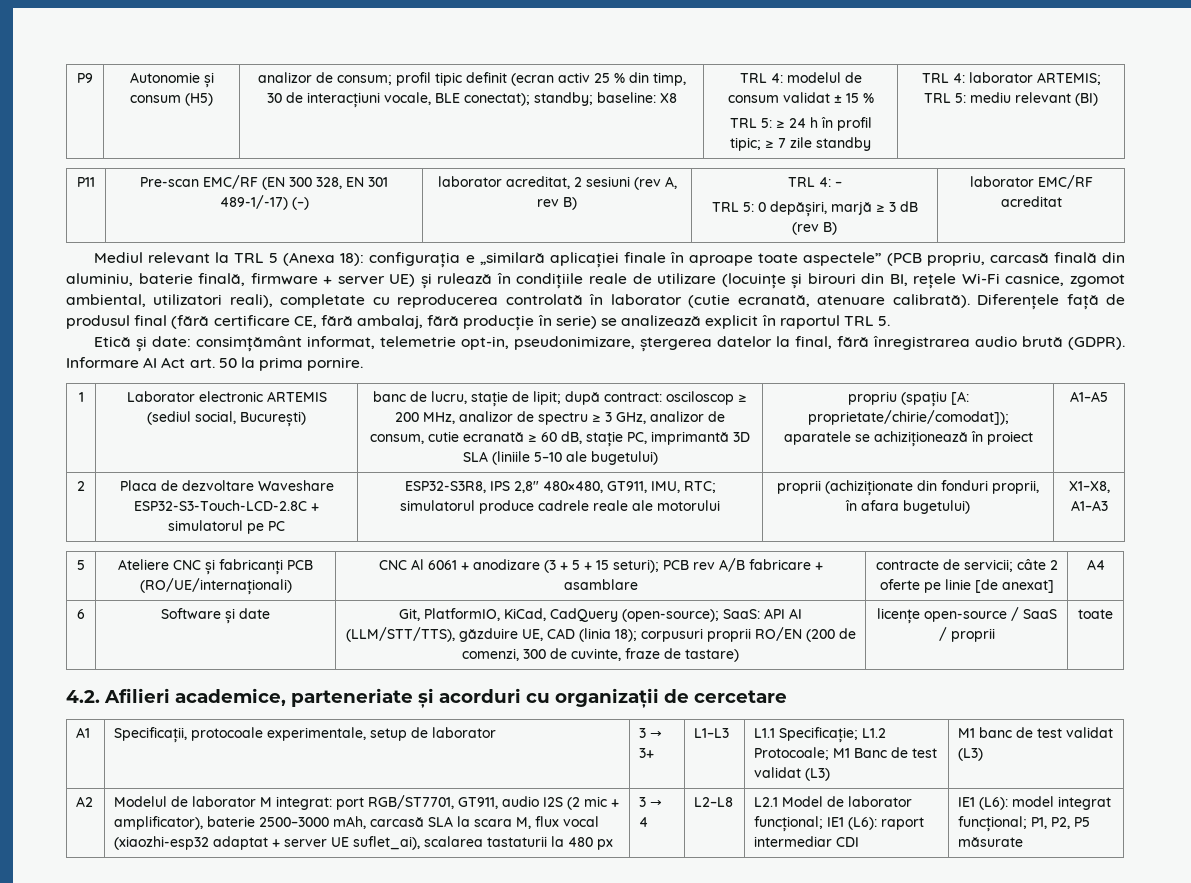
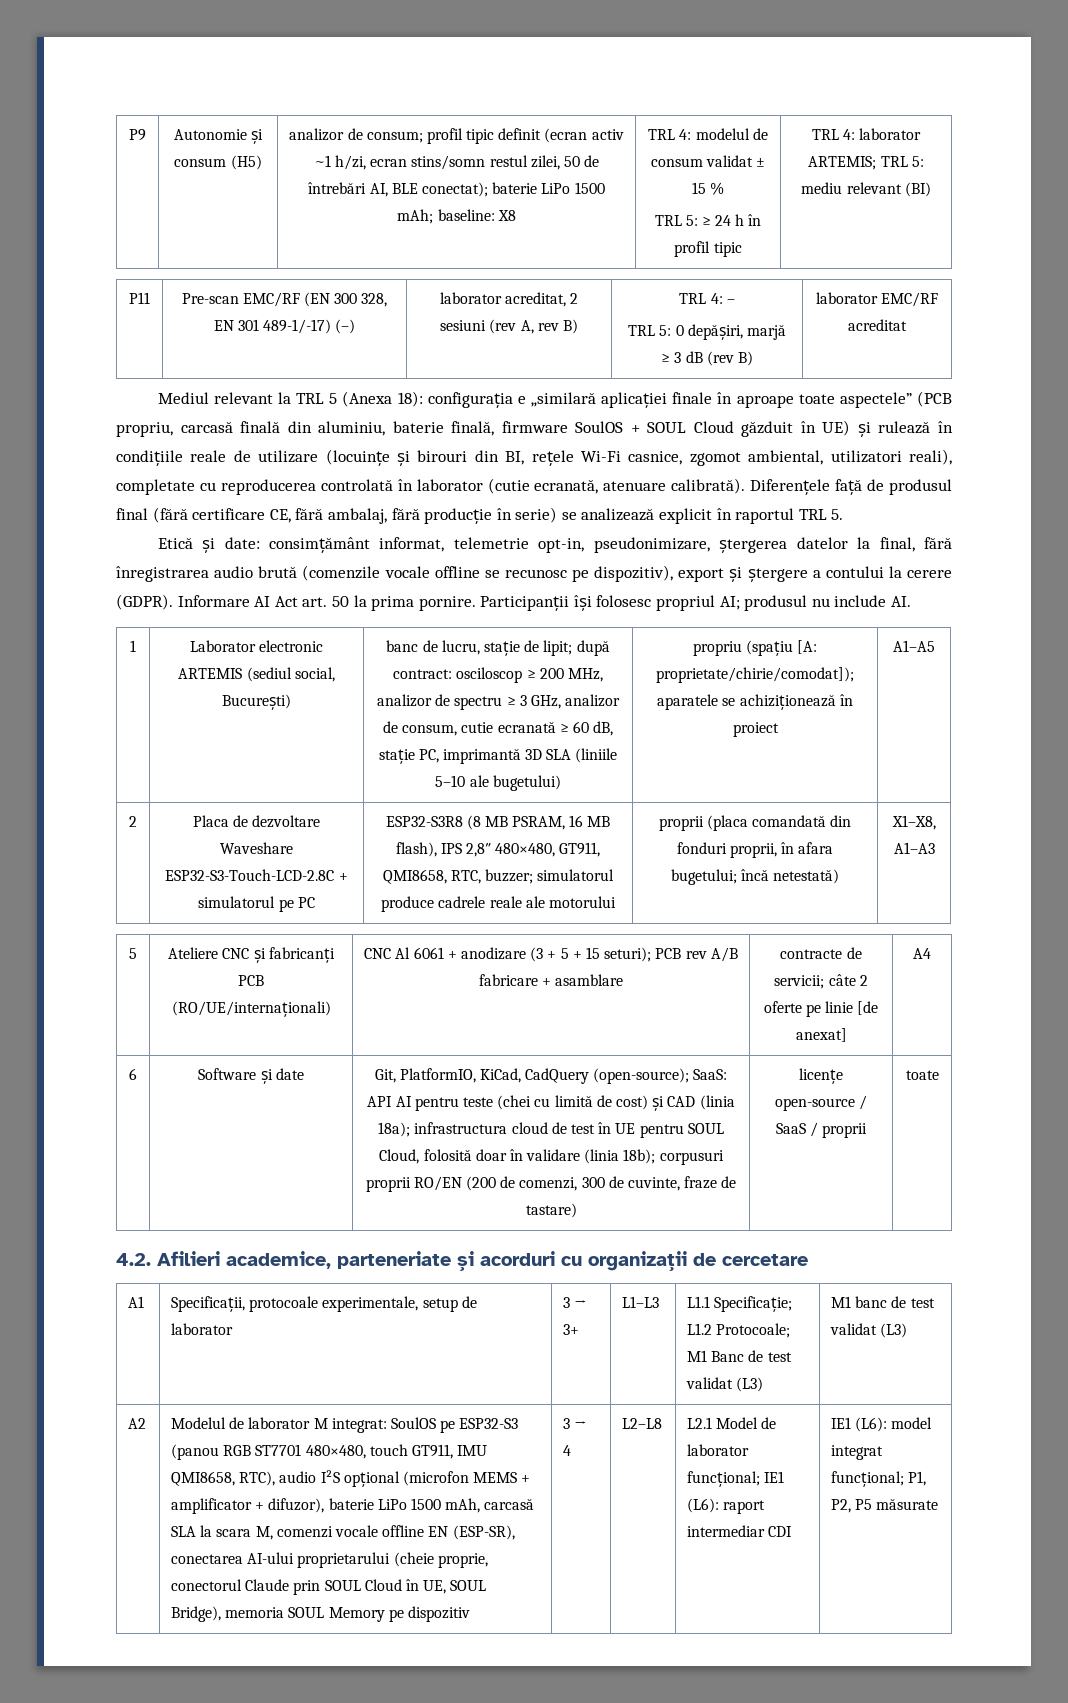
- analizor de consum; profil tipic definit (ecran activ 25 % din timp, 30 de interacțiuni vocale, BLE conectat); standby; baseline: X8
+ analizor de consum; profil tipic definit (ecran activ ~1 h/zi, ecran stins/somn restul zilei, 50 de întrebări AI, BLE conectat); baterie LiPo 1500 mAh; baseline: X8
- TRL 5: ≥ 24 h în profil tipic; ≥ 7 zile standby
+ TRL 5: ≥ 24 h în profil tipic
- Mediul relevant la TRL 5 (Anexa 18): configurația e „similară aplicației finale în aproape toate aspectele” (PCB propriu, carcasă finală din aluminiu, baterie finală, firmware + server UE) și rulează în condițiile reale de utilizare (locuințe și birouri din BI, rețele Wi-Fi casnice, zgomot ambiental, utilizatori reali), completate cu reproducerea controlată în laborator (cutie ecranată, atenuare calibrată).
+ Mediul relevant la TRL 5 (Anexa 18): configurația e „similară aplicației finale în aproape toate aspectele” (PCB propriu, carcasă finală din aluminiu, baterie finală, firmware SoulOS + SOUL Cloud găzduit în UE) și rulează în condițiile reale de utilizare (locuințe și birouri din BI, rețele Wi-Fi casnice, zgomot ambiental, utilizatori reali), completate cu reproducerea controlată în laborator (cutie ecranată, atenuare calibrată).
- Etică și date: consimțământ informat, telemetrie opt-in, pseudonimizare, ștergerea datelor la final, fără înregistrarea audio brută (GDPR).
+ Etică și date: consimțământ informat, telemetrie opt-in, pseudonimizare, ștergerea datelor la final, fără înregistrarea audio brută (comenzile vocale offline se recunosc pe dispozitiv), export și ștergere a contului la cerere (GDPR).
+ Participanții își folosesc propriul AI; produsul nu include AI.
- ESP32-S3R8, IPS 2,8″ 480×480, GT911, IMU, RTC; simulatorul produce cadrele reale ale motorului
+ ESP32-S3R8 (8 MB PSRAM, 16 MB flash), IPS 2,8″ 480×480, GT911, QMI8658, RTC, buzzer; simulatorul produce cadrele reale ale motorului
- proprii (achiziționate din fonduri proprii, în afara bugetului)
+ proprii (placa comandată din fonduri proprii, în afara bugetului; încă netestată)
- Git, PlatformIO, KiCad, CadQuery (open-source); SaaS: API AI (LLM/STT/TTS), găzduire UE, CAD (linia 18); corpusuri proprii RO/EN (200 de comenzi, 300 de cuvinte, fraze de tastare)
+ Git, PlatformIO, KiCad, CadQuery (open-source); SaaS: API AI pentru teste (chei cu limită de cost) și CAD (linia 18a); infrastructura cloud de test în UE pentru SOUL Cloud, folosită doar în validare (linia 18b); corpusuri proprii RO/EN (200 de comenzi, 300 de cuvinte, fraze de tastare)
- Modelul de laborator M integrat: port RGB/ST7701, GT911, audio I2S (2 mic + amplificator), baterie 2500–3000 mAh, carcasă SLA la scara M, flux vocal (xiaozhi-esp32 adaptat + server UE suflet_ai), scalarea tastaturii la 480 px
+ Modelul de laborator M integrat: SoulOS pe ESP32-S3 (panou RGB ST7701 480×480, touch GT911, IMU QMI8658, RTC), audio I²S opțional (microfon MEMS + amplificator + difuzor), baterie LiPo 1500 mAh, carcasă SLA la scara M, comenzi vocale offline EN (ESP-SR), conectarea AI-ului proprietarului (cheie proprie, conectorul Claude prin SOUL Cloud în UE, SOUL Bridge), memoria SOUL Memory pe dispozitiv

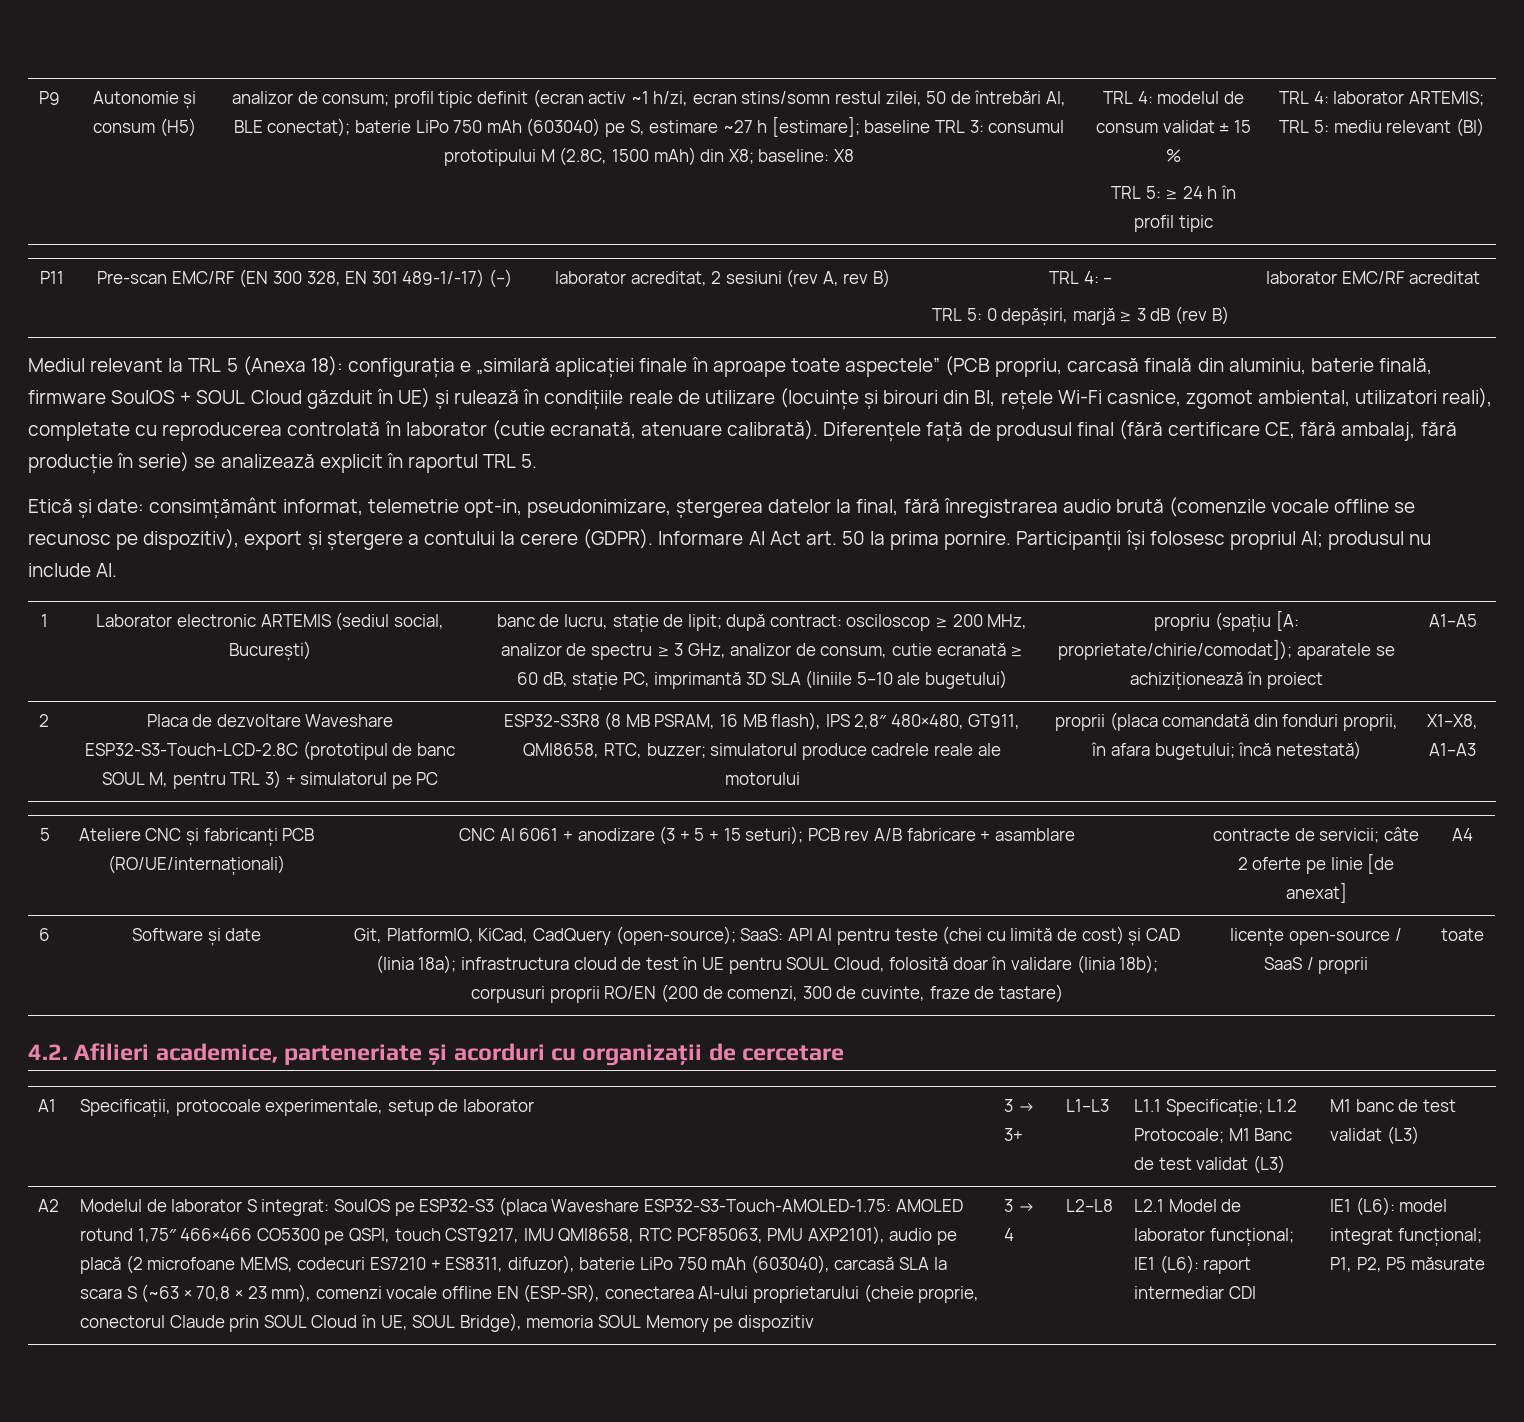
- analizor de consum; profil tipic definit (ecran activ ~1 h/zi, ecran stins/somn restul zilei, 50 de întrebări AI, BLE conectat); baterie LiPo 1500 mAh; baseline: X8
+ analizor de consum; profil tipic definit (ecran activ ~1 h/zi, ecran stins/somn restul zilei, 50 de întrebări AI, BLE conectat); baterie LiPo 750 mAh (603040) pe S, estimare ~27 h [estimare]; baseline TRL 3: consumul prototipului M (2.8C, 1500 mAh) din X8; baseline: X8
- Placa de dezvoltare Waveshare ESP32-S3-Touch-LCD-2.8C + simulatorul pe PC
+ Placa de dezvoltare Waveshare ESP32-S3-Touch-LCD-2.8C (prototipul de banc SOUL M, pentru TRL 3) + simulatorul pe PC
- Modelul de laborator M integrat: SoulOS pe ESP32-S3 (panou RGB ST7701 480×480, touch GT911, IMU QMI8658, RTC), audio I²S opțional (microfon MEMS + amplificator + difuzor), baterie LiPo 1500 mAh, carcasă SLA la scara M, comenzi vocale offline EN (ESP-SR), conectarea AI-ului proprietarului (cheie proprie, conectorul Claude prin SOUL Cloud în UE, SOUL Bridge), memoria SOUL Memory pe dispozitiv
+ Modelul de laborator S integrat: SoulOS pe ESP32-S3 (placa Waveshare ESP32-S3-Touch-AMOLED-1.75: AMOLED rotund 1,75″ 466×466 CO5300 pe QSPI, touch CST9217, IMU QMI8658, RTC PCF85063, PMU AXP2101), audio pe placă (2 microfoane MEMS, codecuri ES7210 + ES8311, difuzor), baterie LiPo 750 mAh (603040), carcasă SLA la scara S (~63 × 70,8 × 23 mm), comenzi vocale offline EN (ESP-SR), conectarea AI-ului proprietarului (cheie proprie, conectorul Claude prin SOUL Cloud în UE, SOUL Bridge), memoria SOUL Memory pe dispozitiv

